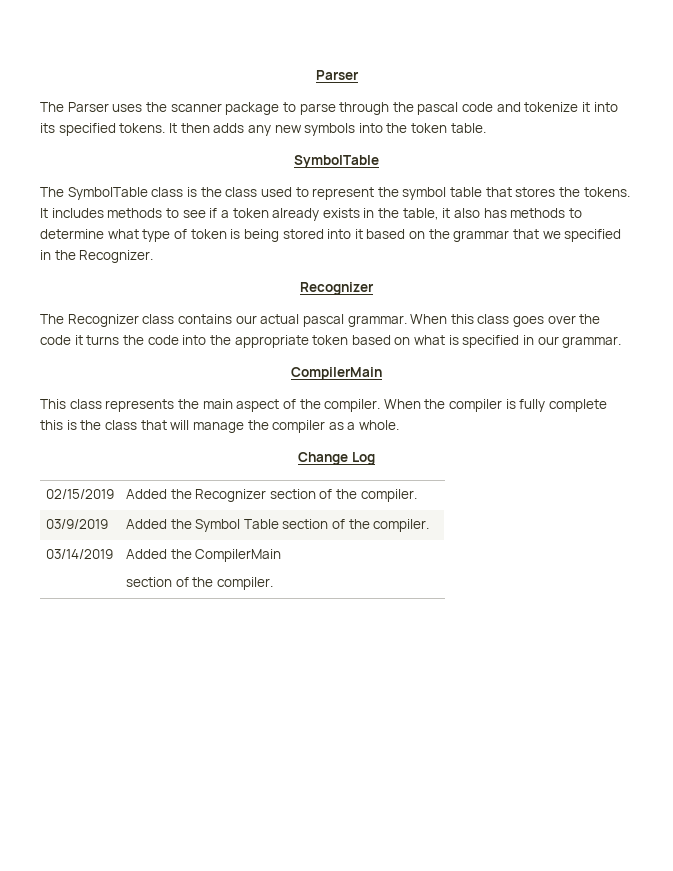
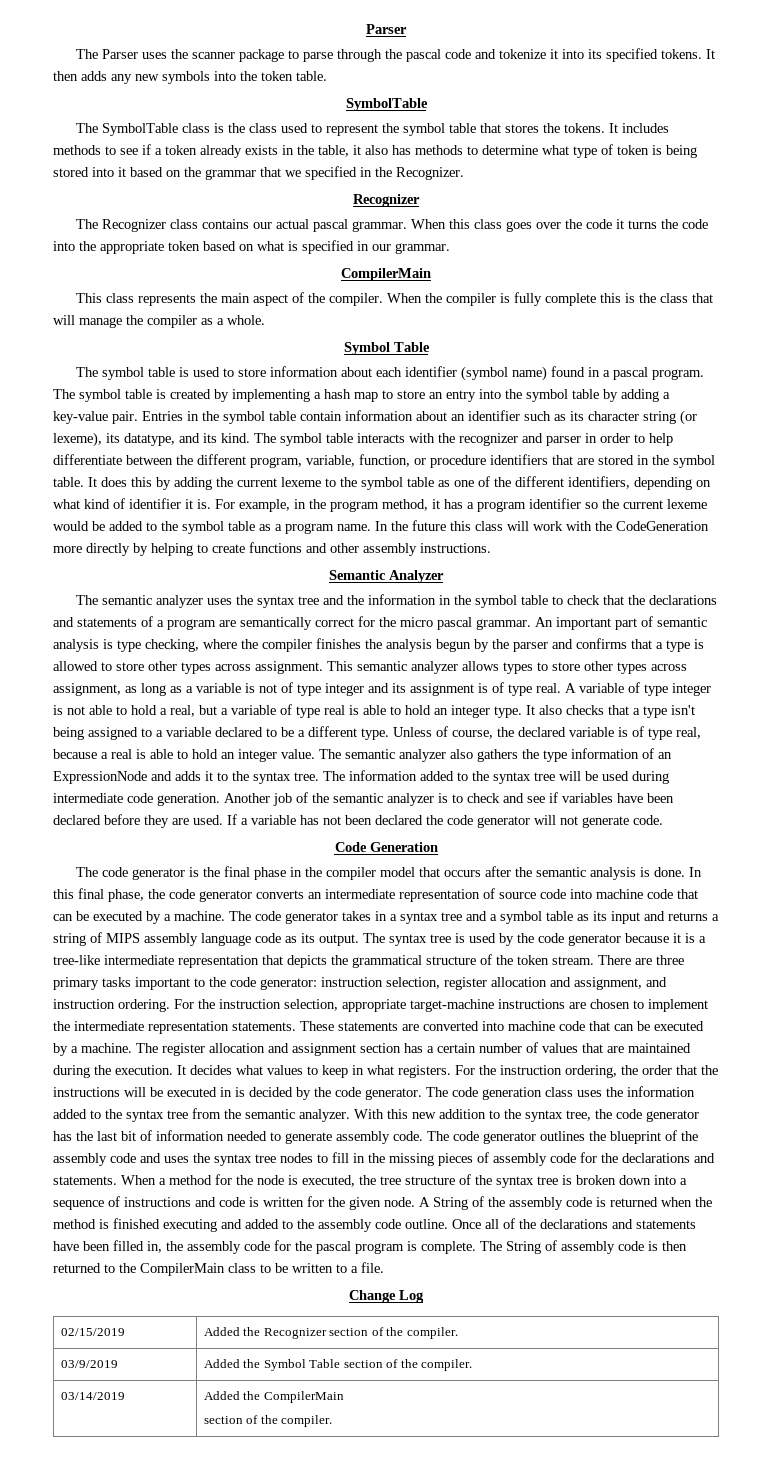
  When the compiler is fully complete this is the class that will manage the compiler as a whole.
+ Symbol Table
+ The symbol table is used to store information about each identifier (symbol name) found in a pascal program. The symbol table is created by implementing a hash map to store an entry into the symbol table by adding a key-value pair. Entries in the symbol table contain information about an identifier such as its character string (or lexeme), its datatype, and its kind. The symbol table interacts with the recognizer and parser in order to help differentiate between the different program, variable, function, or procedure identifiers that are stored in the symbol table. It does this by adding the current lexeme to the symbol table as one of the different identifiers, depending on what kind of identifier it is. For example, in the program method, it has a program identifier so the current lexeme would be added to the symbol table as a program name. In the future this class will work with the CodeGeneration more directly by helping to create functions and other assembly instructions.
+ Semantic Analyzer
+ The semantic analyzer uses the syntax tree and the information in the symbol table to check that the declarations and statements of a program are semantically correct for the micro pascal grammar. An important part of semantic analysis is type checking, where the compiler finishes the analysis begun by the parser and confirms that a type is allowed to store other types across assignment. This semantic analyzer allows types to store other types across assignment, as long as a variable is not of type integer and its assignment is of type real. A variable of type integer is not able to hold a real, but a variable of type real is able to hold an integer type. It also checks that a type isn't being assigned to a variable declared to be a different type. Unless of course, the declared variable is of type real, because a real is able to hold an integer value. The semantic analyzer also gathers the type information of an ExpressionNode and adds it to the syntax tree. The information added to the syntax tree will be used during intermediate code generation. Another job of the semantic analyzer is to check and see if variables have been declared before they are used. If a variable has not been declared the code generator will not generate code.
+ Code Generation
+ The code generator is the final phase in the compiler model that occurs after the semantic analysis is done. In this final phase, the code generator converts an intermediate representation of source code into machine code that can be executed by a machine. The code generator takes in a syntax tree and a symbol table as its input and returns a string of MIPS assembly language code as its output. The syntax tree is used by the code generator because it is a tree-like intermediate representation that depicts the grammatical structure of the token stream. There are three primary tasks important to the code generator: instruction selection, register allocation and assignment, and instruction ordering. For the instruction selection, appropriate target-machine instructions are chosen to implement the intermediate representation statements. These statements are converted into machine code that can be executed by a machine. The register allocation and assignment section has a certain number of values that are maintained during the execution. It decides what values to keep in what registers. For the instruction ordering, the order that the instructions will be executed in is decided by the code generator. The code generation class uses the information added to the syntax tree from the semantic analyzer. With this new addition to the syntax tree, the code generator has the last bit of information needed to generate assembly code. The code generator outlines the blueprint of the assembly code and uses the syntax tree nodes to fill in the missing pieces of assembly code for the declarations and statements. When a method for the node is executed, the tree structure of the syntax tree is broken down into a sequence of instructions and code is written for the given node. A String of the assembly code is returned when the method is finished executing and added to the assembly code outline. Once all of the declarations and statements have been filled in, the assembly code for the pascal program is complete. The String of assembly code is then returned to the CompilerMain class to be written to a file.

